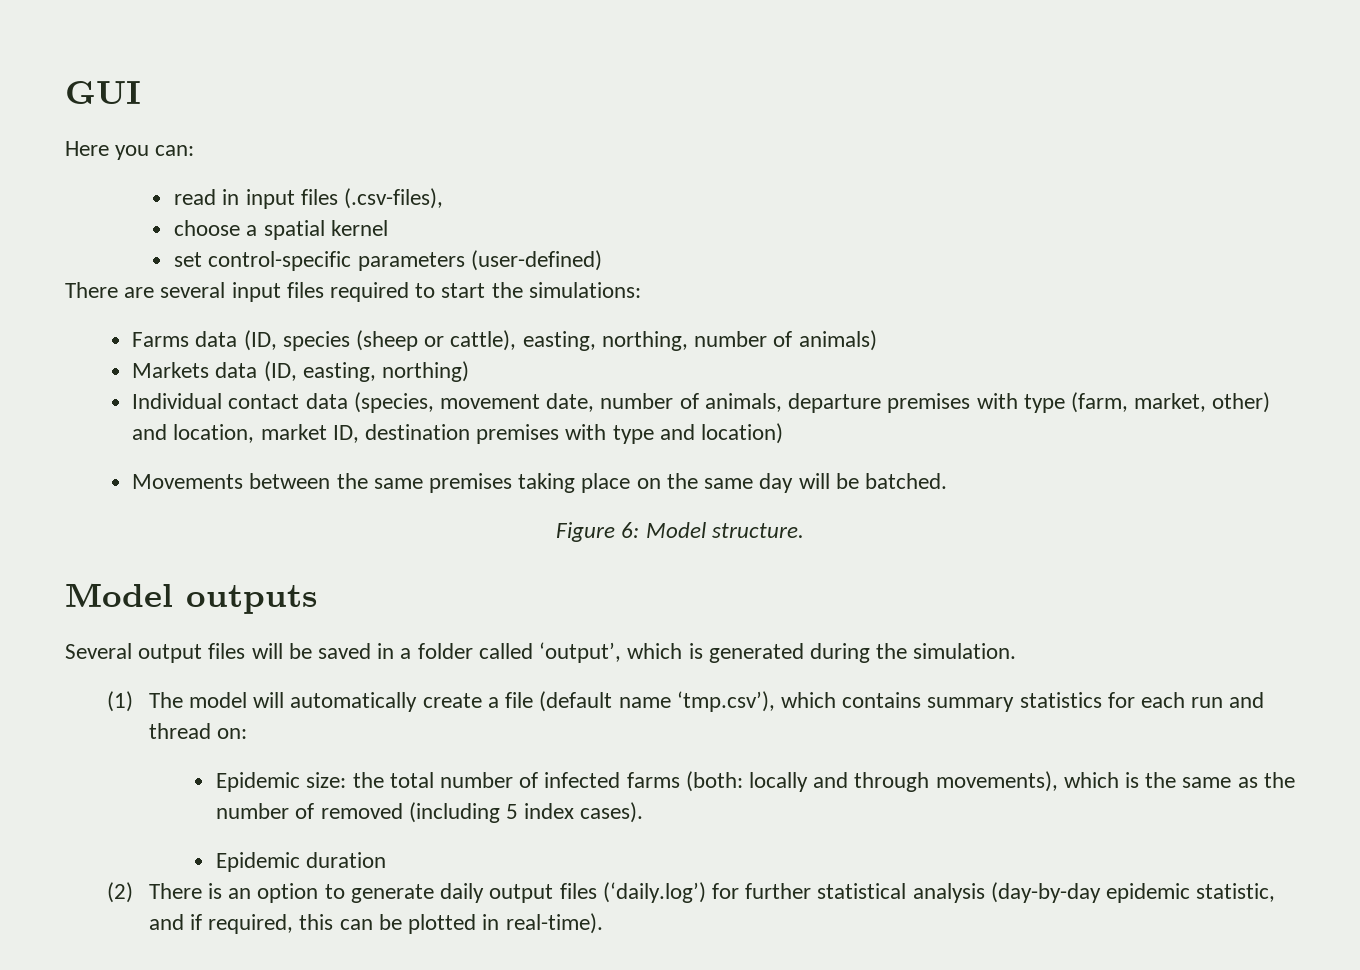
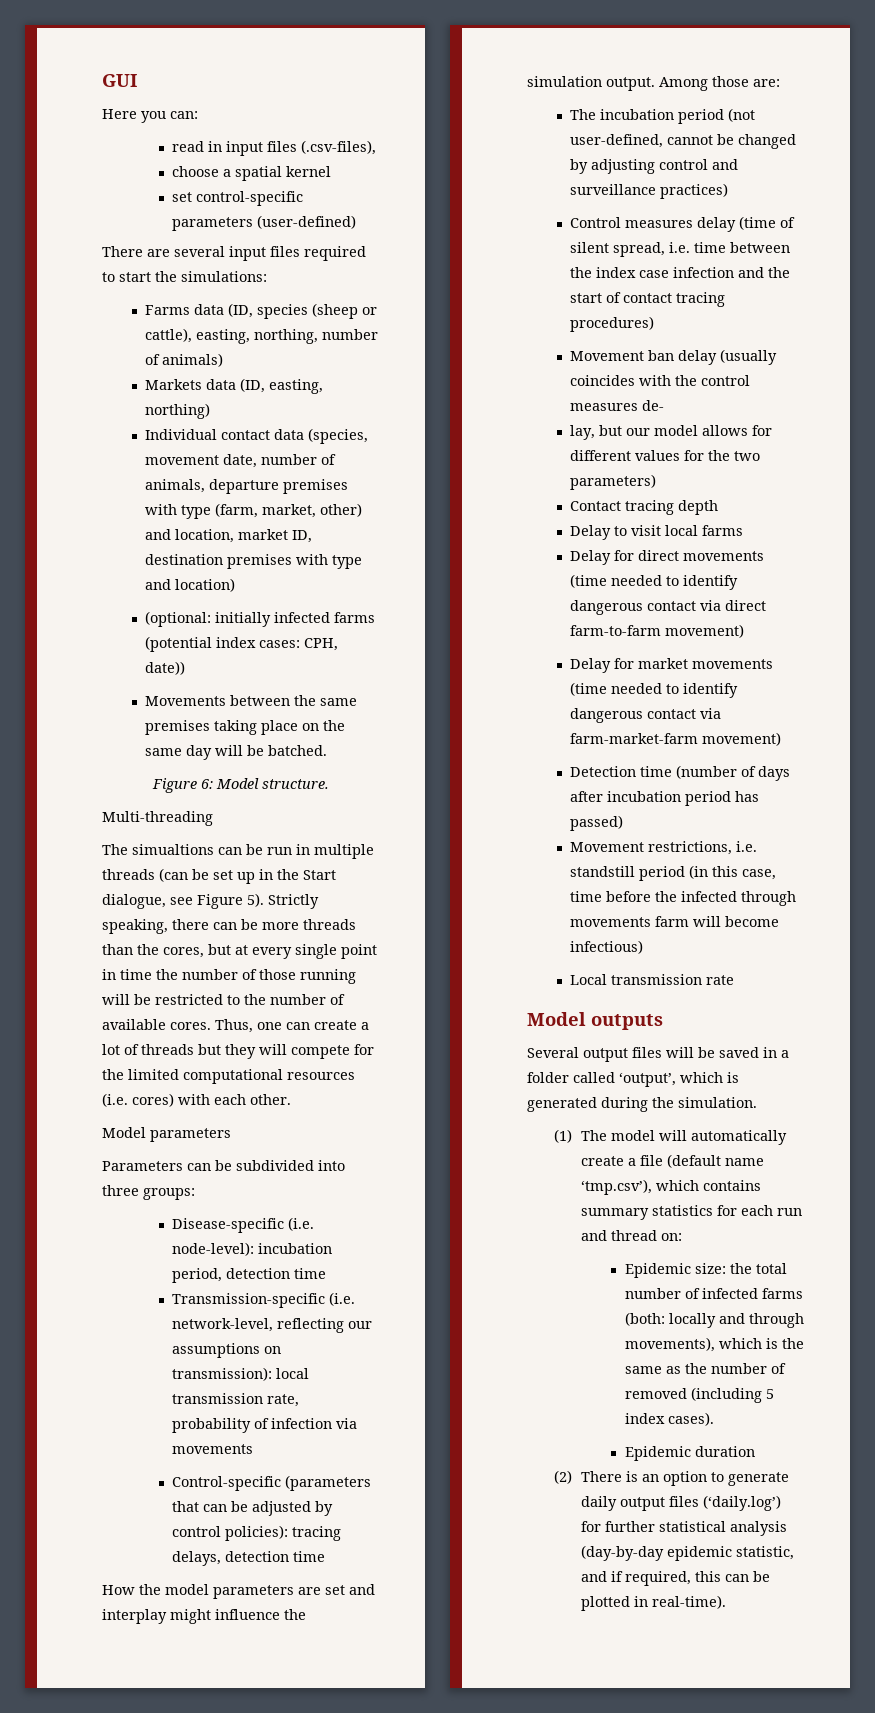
+ (optional: initially infected farms (potential index cases: CPH, date))
+ Multi-threading
+ The simualtions can be run in multiple threads (can be set up in the Start dialogue, see Figure 5). Strictly speaking, there can be more threads than the cores, but at every single point in time the number of those running will be restricted to the number of available cores. Thus, one can create a lot of threads but they will compete for the limited computational resources (i.e. cores) with each other.
+ Model parameters
+ Parameters can be subdivided into three groups:
+ Disease-specific (i.e. node-level): incubation period, detection time
+ Transmission-specific (i.e. network-level, reflecting our assumptions on transmission): local transmission rate, probability of infection via movements
+ Control-specific (parameters that can be adjusted by control policies): tracing delays, detection time
+ How the model parameters are set and interplay might influence the simulation output. Among those are:
+ The incubation period (not user-defined, cannot be changed by adjusting control and surveillance practices)
+ Control measures delay (time of silent spread, i.e. time between the index case infection and the start of contact tracing procedures)
+ Movement ban delay (usually coincides with the control measures de-
+ lay, but our model allows for different values for the two parameters)
+ Contact tracing depth
+ Delay to visit local farms
+ Delay for direct movements (time needed to identify dangerous contact via direct farm-to-farm movement)
+ Delay for market movements (time needed to identify dangerous contact via farm-market-farm movement)
+ Detection time (number of days after incubation period has passed)
+ Movement restrictions, i.e. standstill period (in this case, time before the infected through movements farm will become infectious)
+ Local transmission rate

